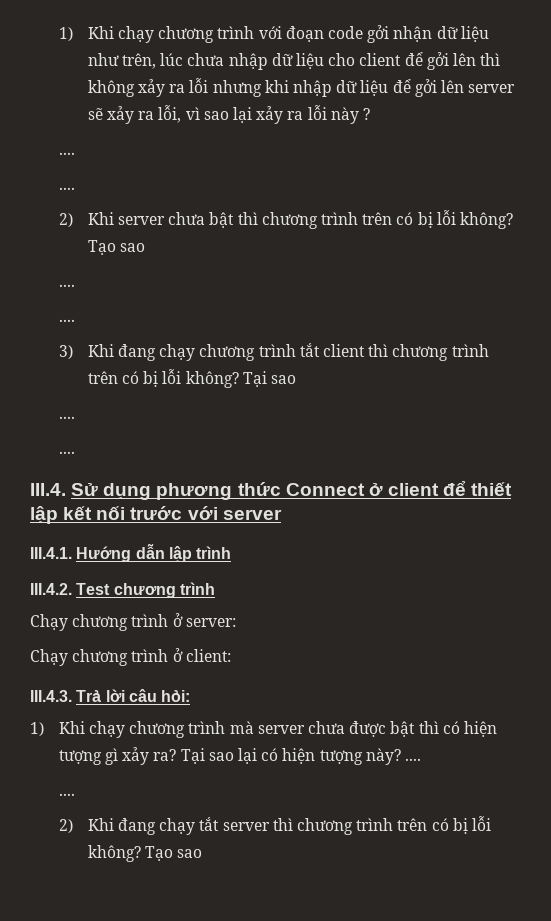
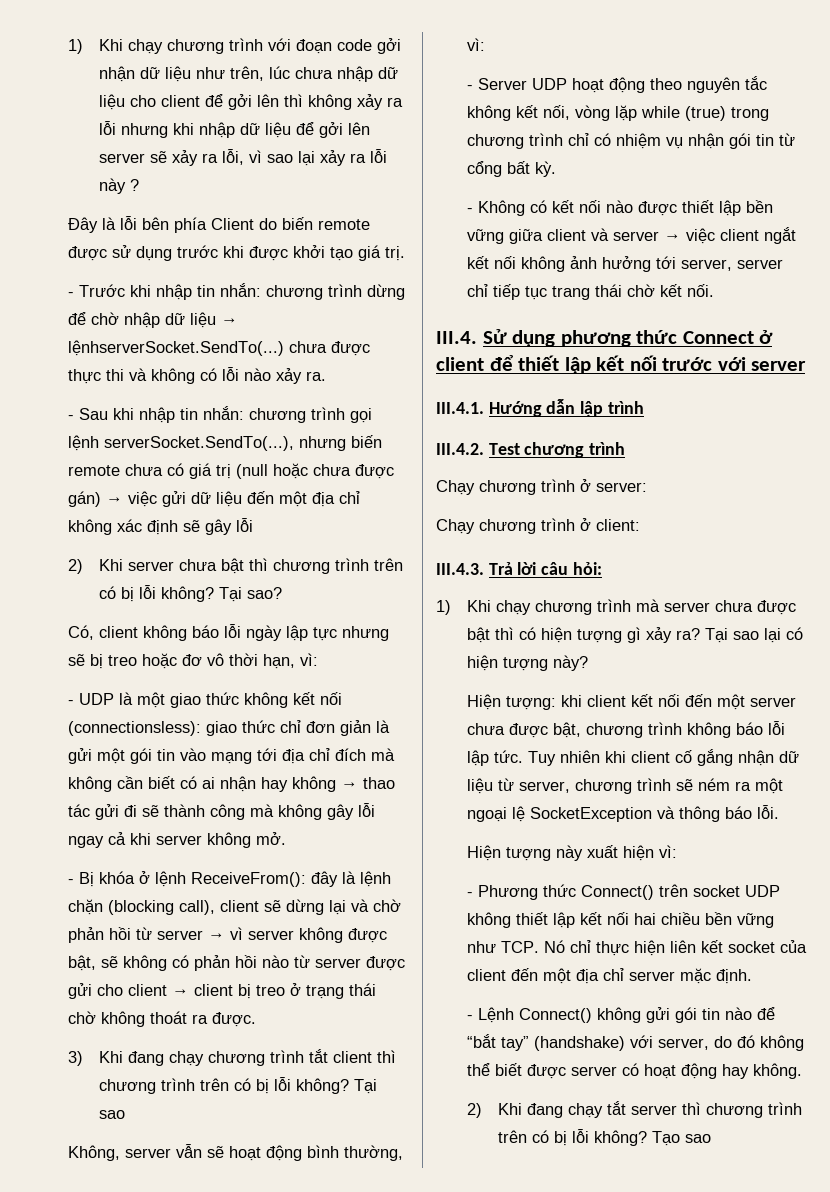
  1) Khi chạy chương trình với đoạn code gởi nhận dữ liệu như trên, lúc chưa nhập dữ liệu cho client để gởi lên thì không xảy ra lỗi nhưng khi nhập dữ liệu để gởi lên server sẽ xảy ra lỗi, vì sao lại xảy ra lỗi này ?
- ....
- ....
+ Đây là lỗi bên phía Client do biến remote được sử dụng trước khi được khởi tạo giá trị.
+ - Trước khi nhập tin nhắn: chương trình dừng để chờ nhập dữ liệu → lệnhserverSocket.SendTo(...) chưa được thực thi và không có lỗi nào xảy ra.
+ - Sau khi nhập tin nhắn: chương trình gọi lệnh serverSocket.SendTo(...), nhưng biến remote chưa có giá trị (null hoặc chưa được gán) → việc gửi dữ liệu đến một địa chỉ không xác định sẽ gây lỗi
- 2) Khi server chưa bật thì chương trình trên có bị lỗi không? Tạo sao
- ....
- ....
+ 2) Khi server chưa bật thì chương trình trên có bị lỗi không? Tại sao?
+ Có, client không báo lỗi ngày lập tực nhưng sẽ bị treo hoặc đơ vô thời hạn, vì:
+ - UDP là một giao thức không kết nối (connectionsless): giao thức chỉ đơn giản là gửi một gói tin vào mạng tới địa chỉ đích mà không cần biết có ai nhận hay không → thao tác gửi đi sẽ thành công mà không gây lỗi ngay cả khi server không mở.
+ - Bị khóa ở lệnh ReceiveFrom(): đây là lệnh chặn (blocking call), client sẽ dừng lại và chờ phản hồi từ server → vì server không được bật, sẽ không có phản hồi nào từ server được gửi cho client → client bị treo ở trạng thái chờ không thoát ra được.
  3) Khi đang chạy chương trình tắt client thì chương trình trên có bị lỗi không? Tại sao
- ....
- ....
+ Không, server vẫn sẽ hoạt động bình thường, vì:
+ - Server UDP hoạt động theo nguyên tắc không kết nối, vòng lặp while (true) trong chương trình chỉ có nhiệm vụ nhận gói tin từ cổng bất kỳ.
+ - Không có kết nối nào được thiết lập bền vững giữa client và server → việc client ngắt kết nối không ảnh hưởng tới server, server chỉ tiếp tục trang thái chờ kết nối.
- Tại sao lại có hiện tượng này? ....
- ....
+ Tại sao lại có hiện tượng này?
+ Hiện tượng: khi client kết nối đến một server chưa được bật, chương trình không báo lỗi lập tức. Tuy nhiên khi client cố gắng nhận dữ liệu từ server, chương trình sẽ ném ra một ngoại lệ SocketException và thông báo lỗi.
+ Hiện tượng này xuất hiện vì:
+ - Phương thức Connect() trên socket UDP không thiết lập kết nối hai chiều bền vững như TCP. Nó chỉ thực hiện liên kết socket của client đến một địa chỉ server mặc định.
+ - Lệnh Connect() không gửi gói tin nào để “bắt tay” (handshake) với server, do đó không thể biết được server có hoạt động hay không.

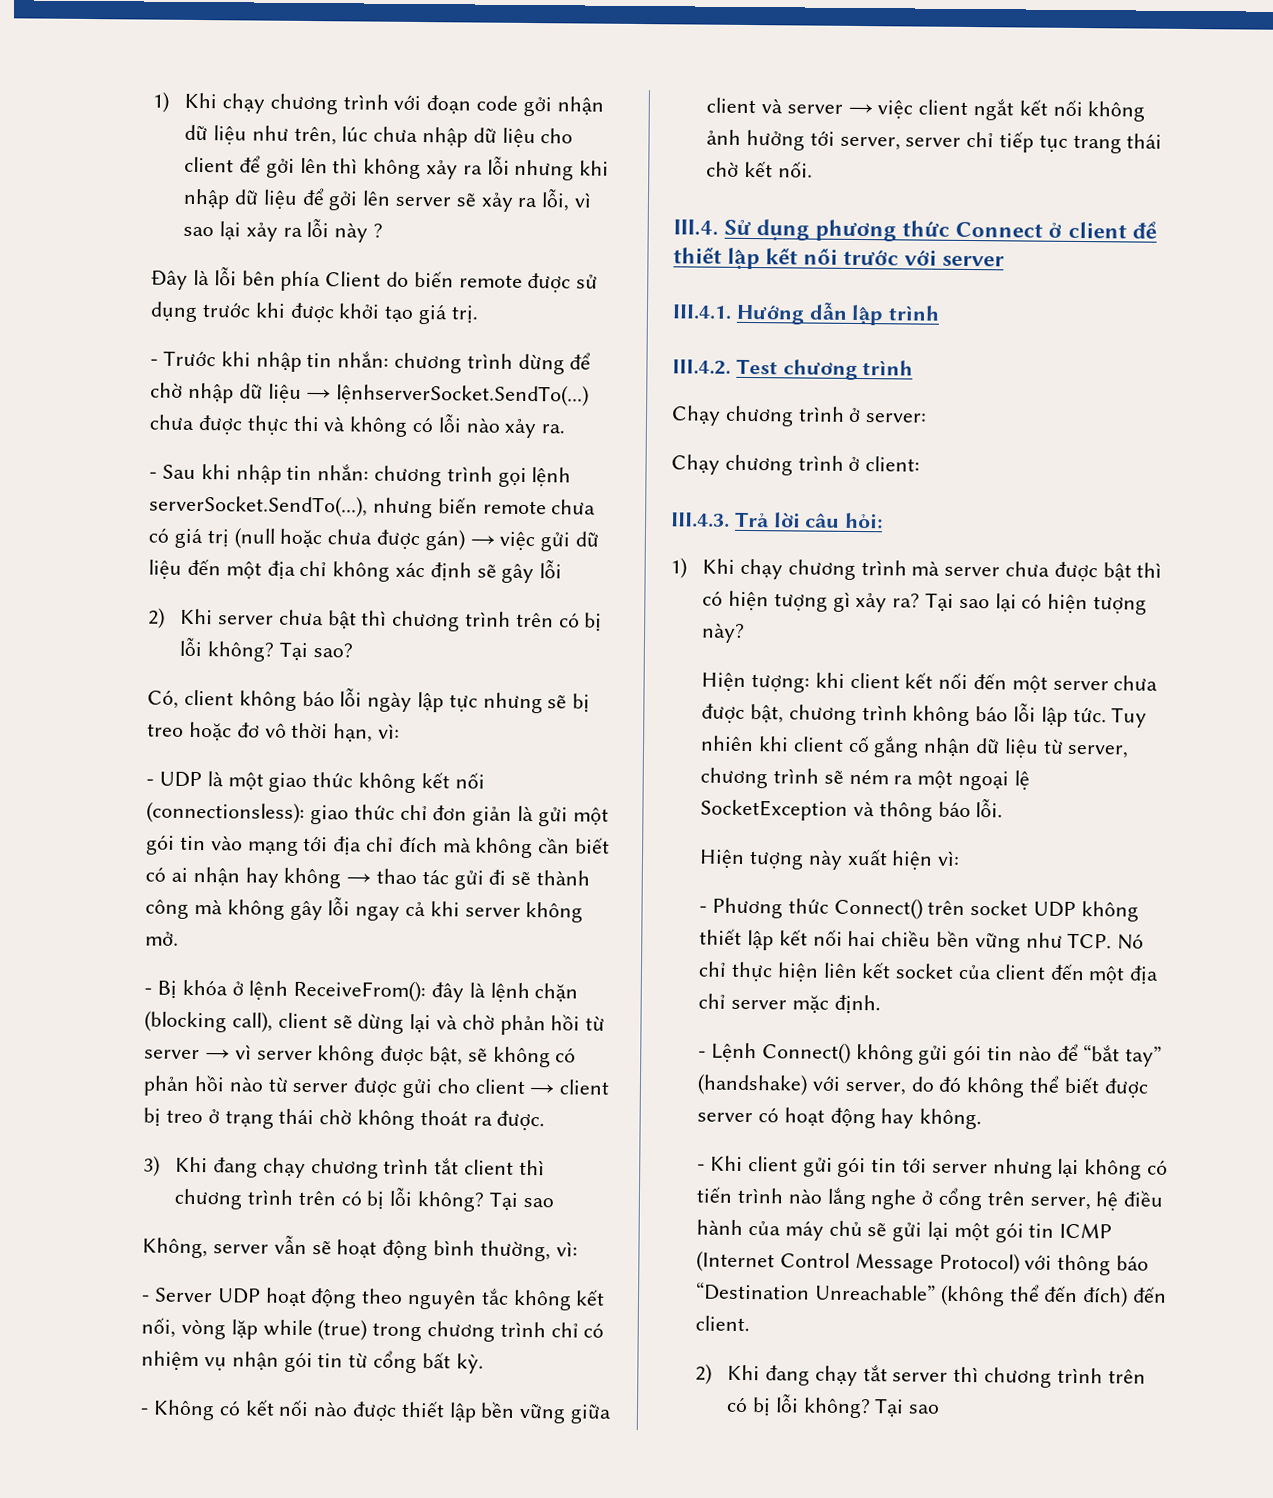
+ - Khi client gửi gói tin tới server nhưng lại không có tiến trình nào lắng nghe ở cổng trên server, hệ điều hành của máy chủ sẽ gửi lại một gói tin ICMP (Internet Control Message Protocol) với thông báo “Destination Unreachable” (không thể đến đích) đến client.
- 2) Khi đang chạy tắt server thì chương trình trên có bị lỗi không? Tạo sao
+ 2) Khi đang chạy tắt server thì chương trình trên có bị lỗi không? Tại sao

